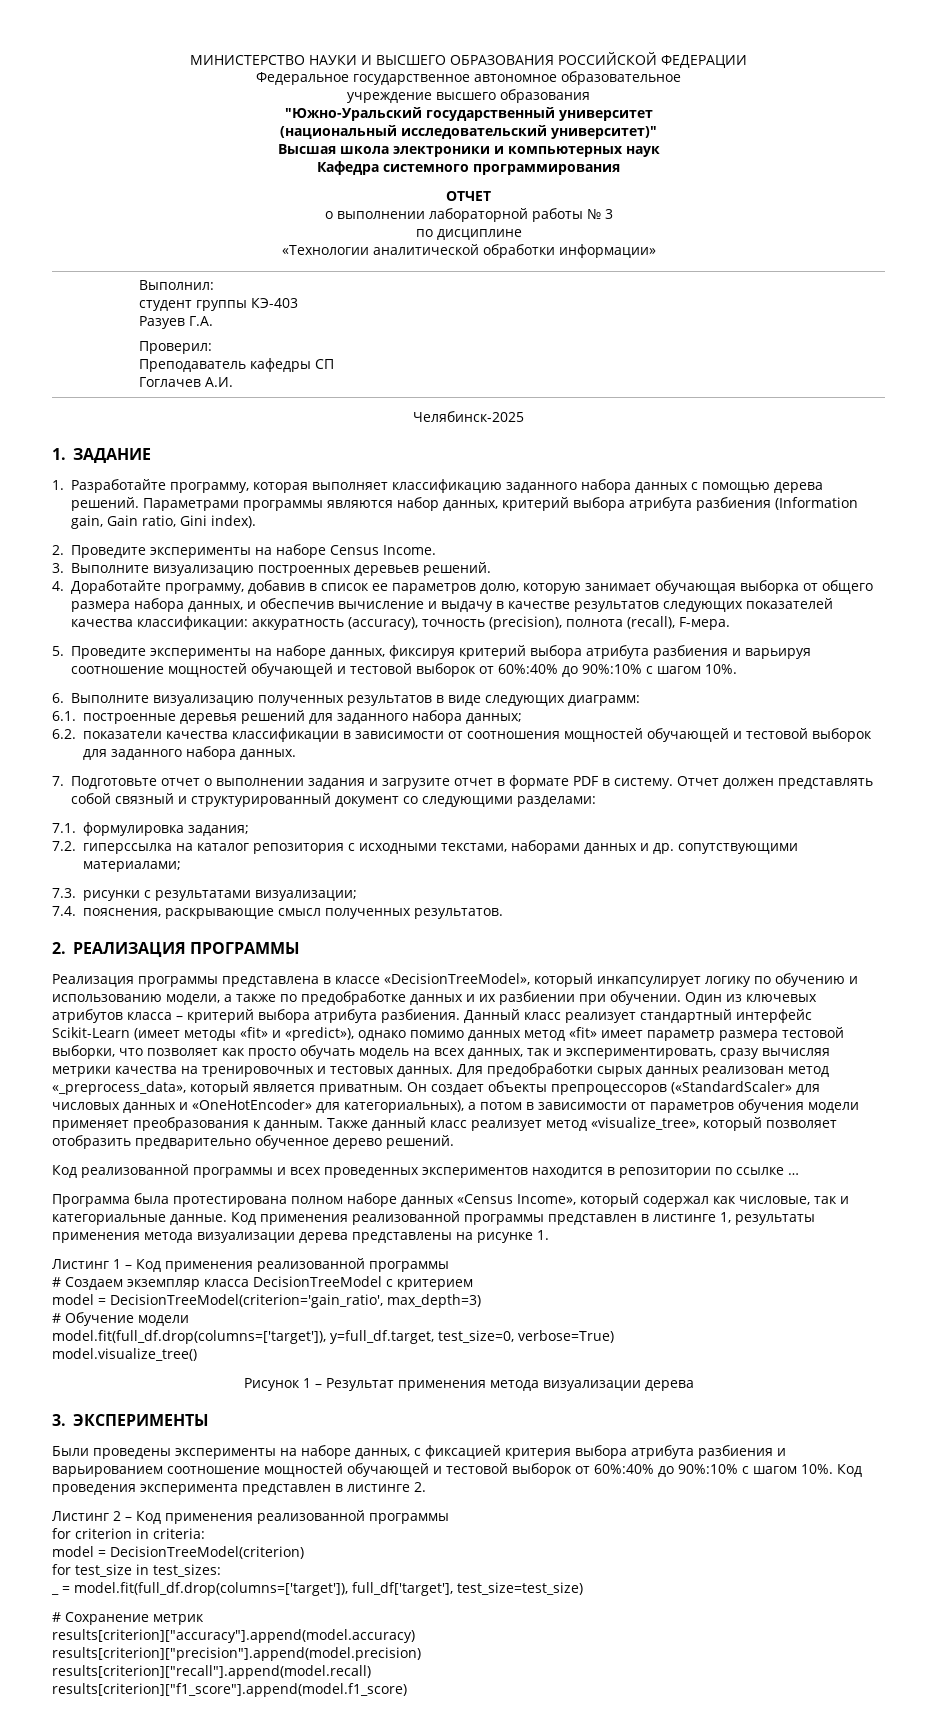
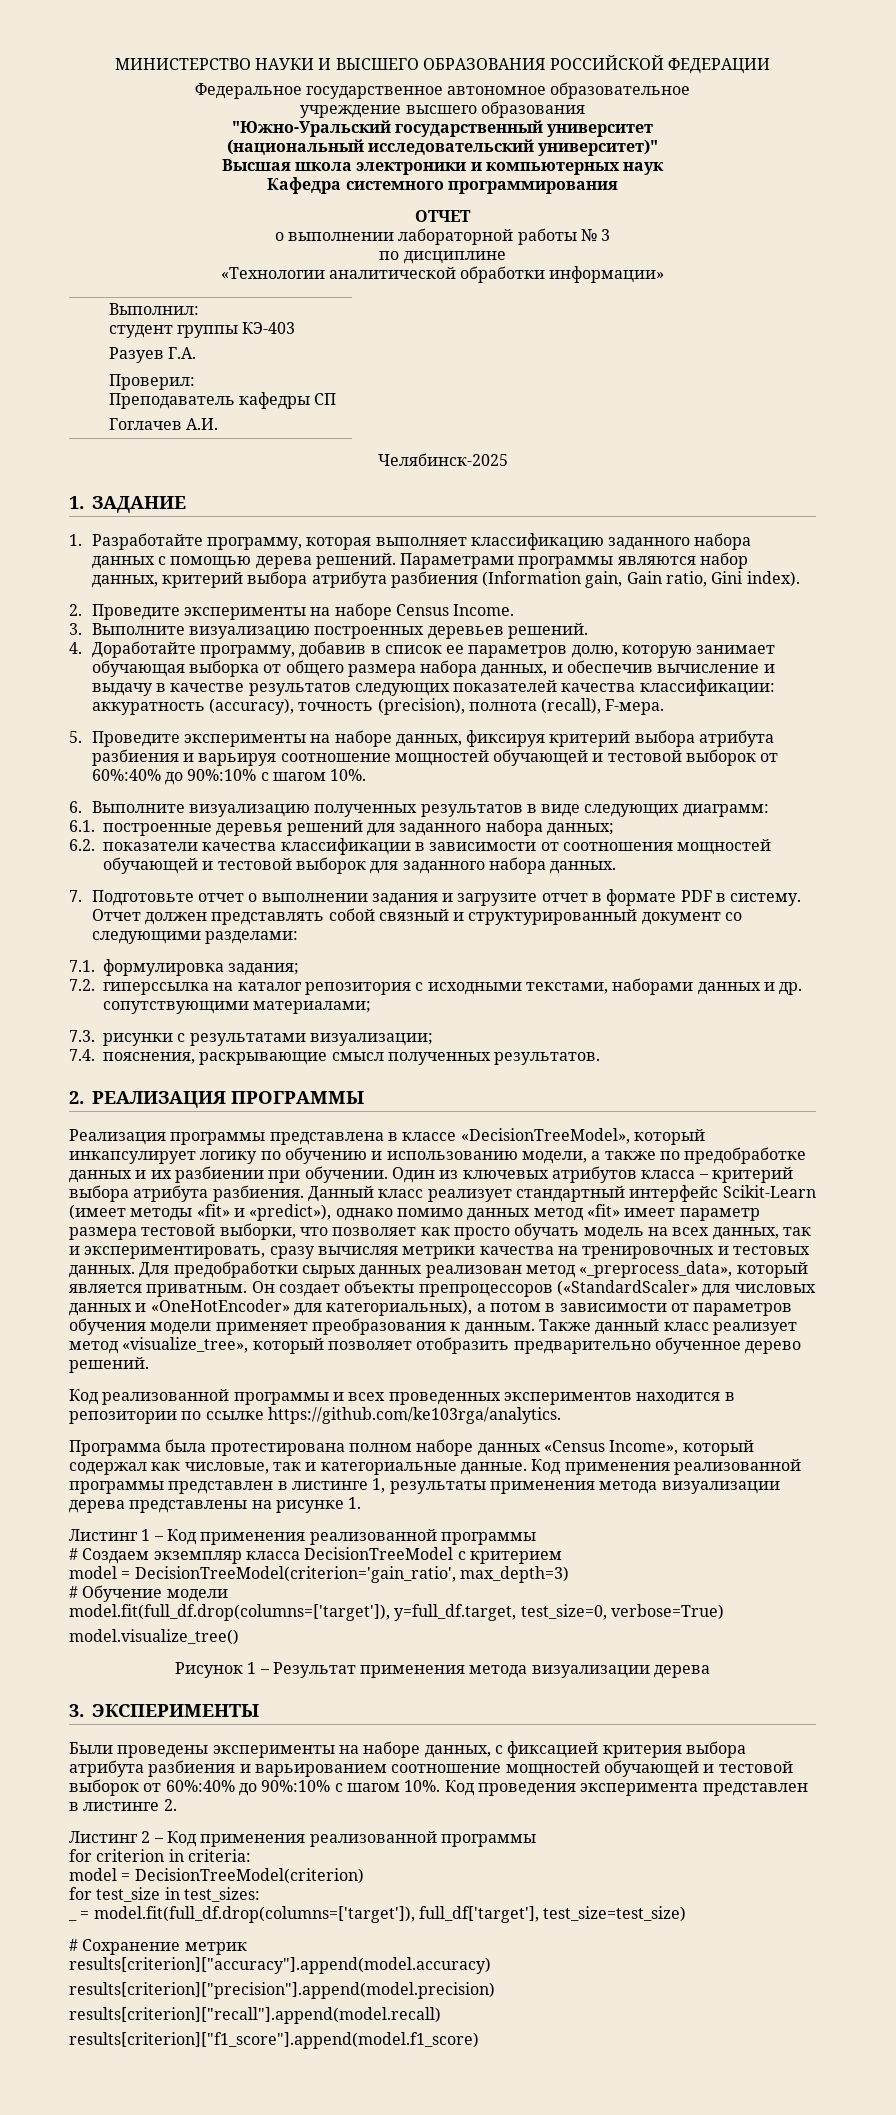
- Код реализованной программы и всех проведенных экспериментов находится в репозитории по ссылке …
+ Код реализованной программы и всех проведенных экспериментов находится в репозитории по ссылке https://github.com/ke103rga/analytics.

